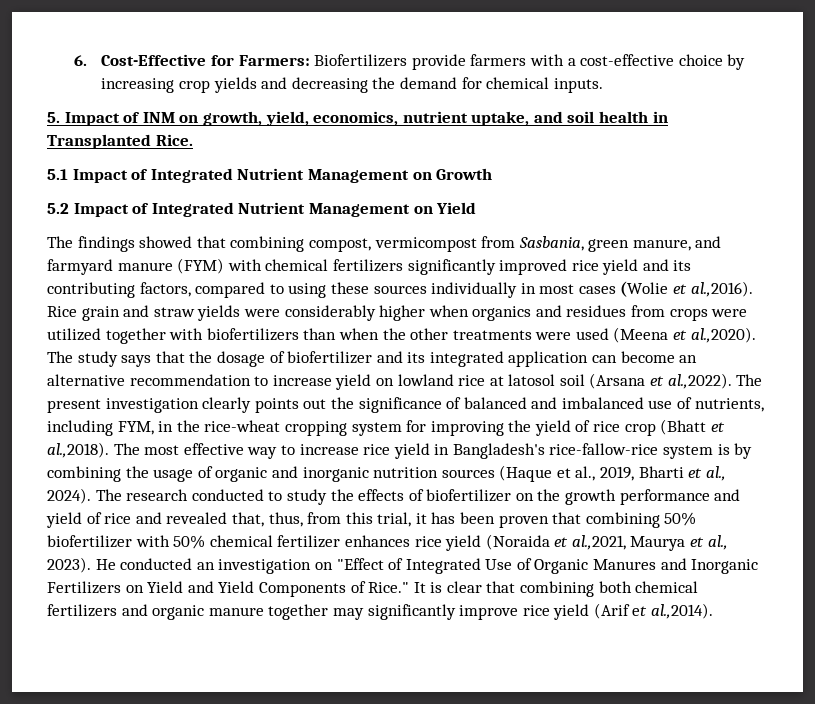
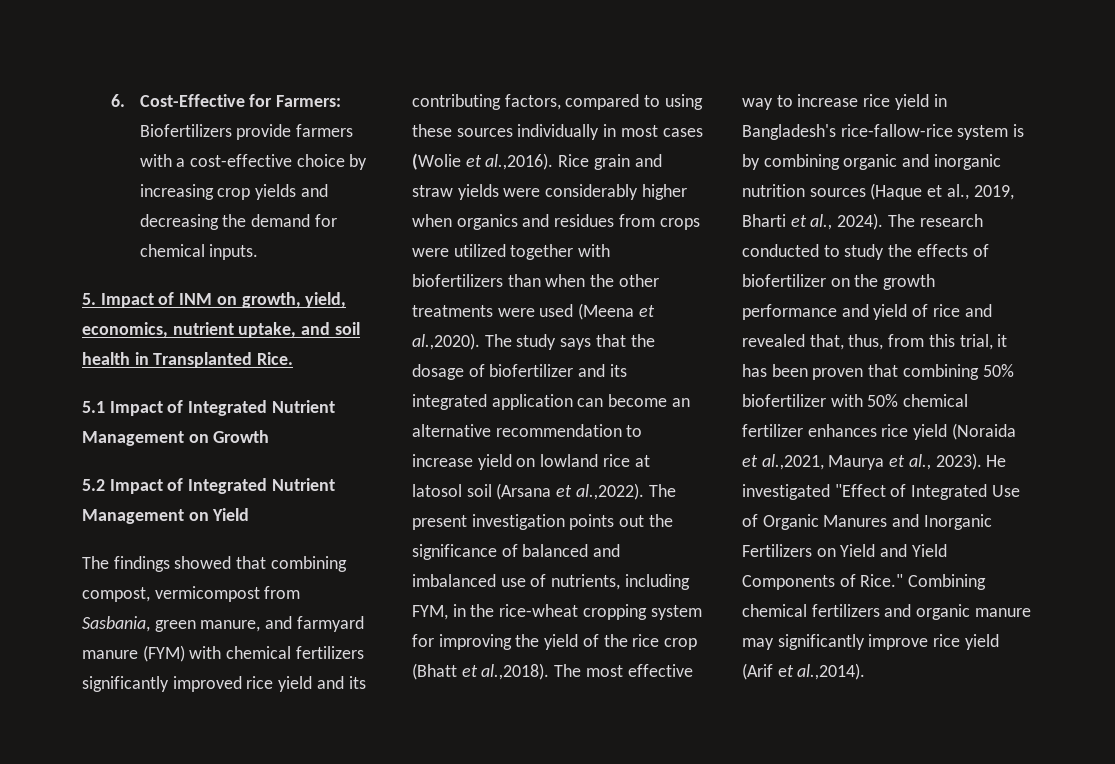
- The findings showed that combining compost, vermicompost from Sasbania, green manure, and farmyard manure (FYM) with chemical fertilizers significantly improved rice yield and its contributing factors, compared to using these sources individually in most cases (Wolie et al.,2016). Rice grain and straw yields were considerably higher when organics and residues from crops were utilized together with biofertilizers than when the other treatments were used (Meena et al.,2020). The study says that the dosage of biofertilizer and its integrated application can become an alternative recommendation to increase yield on lowland rice at latosol soil (Arsana et al.,2022). The present investigation clearly points out the significance of balanced and imbalanced use of nutrients, including FYM, in the rice-wheat cropping system for improving the yield of rice crop (Bhatt et al.,2018). The most effective way to increase rice yield in Bangladesh's rice-fallow-rice system is by combining the usage of organic and inorganic nutrition sources (Haque et al., 2019, Bharti et al., 2024).
+ The findings showed that combining compost, vermicompost from Sasbania, green manure, and farmyard manure (FYM) with chemical fertilizers significantly improved rice yield and its contributing factors, compared to using these sources individually in most cases (Wolie et al.,2016). Rice grain and straw yields were considerably higher when organics and residues from crops were utilized together with biofertilizers than when the other treatments were used (Meena et al.,2020). The study says that the dosage of biofertilizer and its integrated application can become an alternative recommendation to increase yield on lowland rice at latosol soil (Arsana et al.,2022). The present investigation points out the significance of balanced and imbalanced use of nutrients, including FYM, in the rice-wheat cropping system for improving the yield of the rice crop (Bhatt et al.,2018). The most effective way to increase rice yield in Bangladesh's rice-fallow-rice system is by combining organic and inorganic nutrition sources (Haque et al., 2019, Bharti et al., 2024).
- He conducted an investigation on "Effect of Integrated Use of Organic Manures and Inorganic Fertilizers on Yield and Yield Components of Rice."
+ He investigated "Effect of Integrated Use of Organic Manures and Inorganic Fertilizers on Yield and Yield Components of Rice."
- It is clear that combining both chemical fertilizers and organic manure together may significantly improve rice yield (Arif et al.,2014).
+ Combining chemical fertilizers and organic manure may significantly improve rice yield (Arif et al.,2014).

